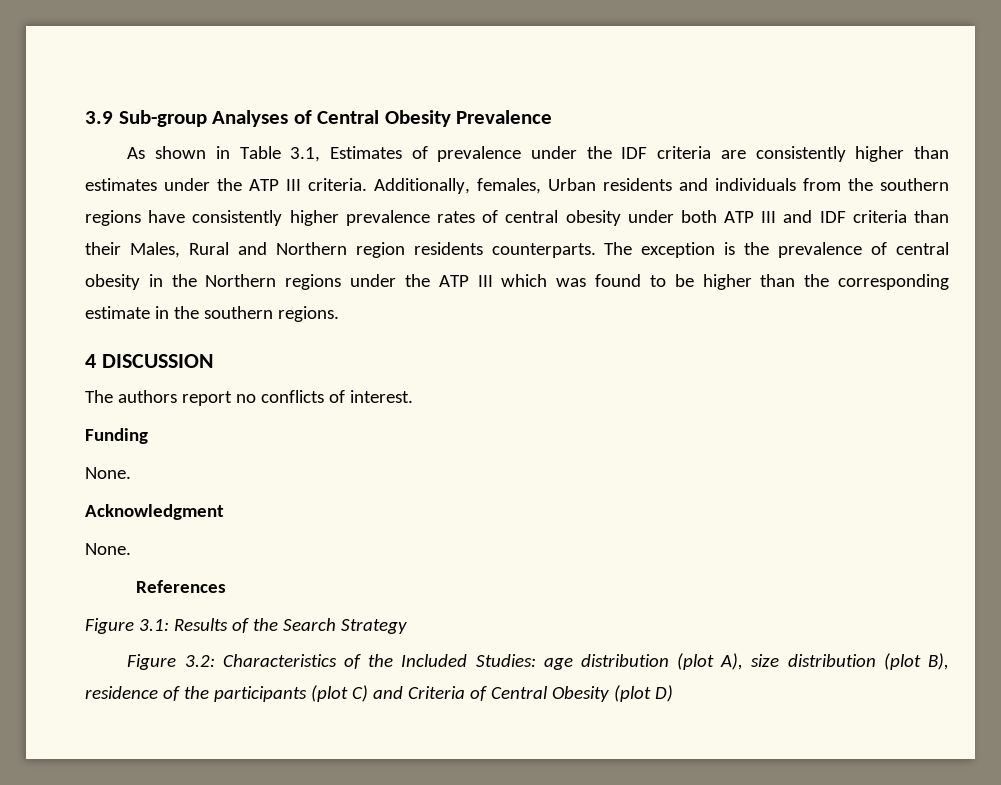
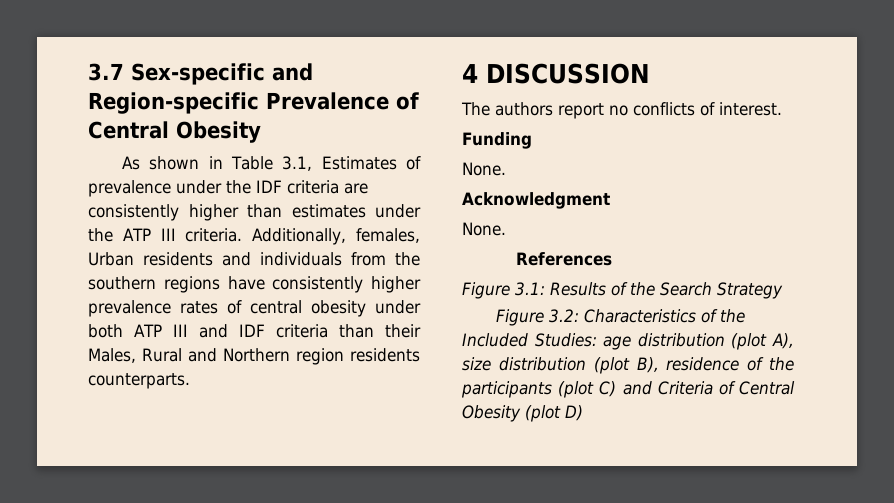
- 3.9 Sub-group Analyses of Central Obesity Prevalence
+ 3.7 Sex-specific and Region-specific Prevalence of Central Obesity
- The exception is the prevalence of central obesity in the Northern regions under the ATP III which was found to be higher than the corresponding estimate in the southern regions.

